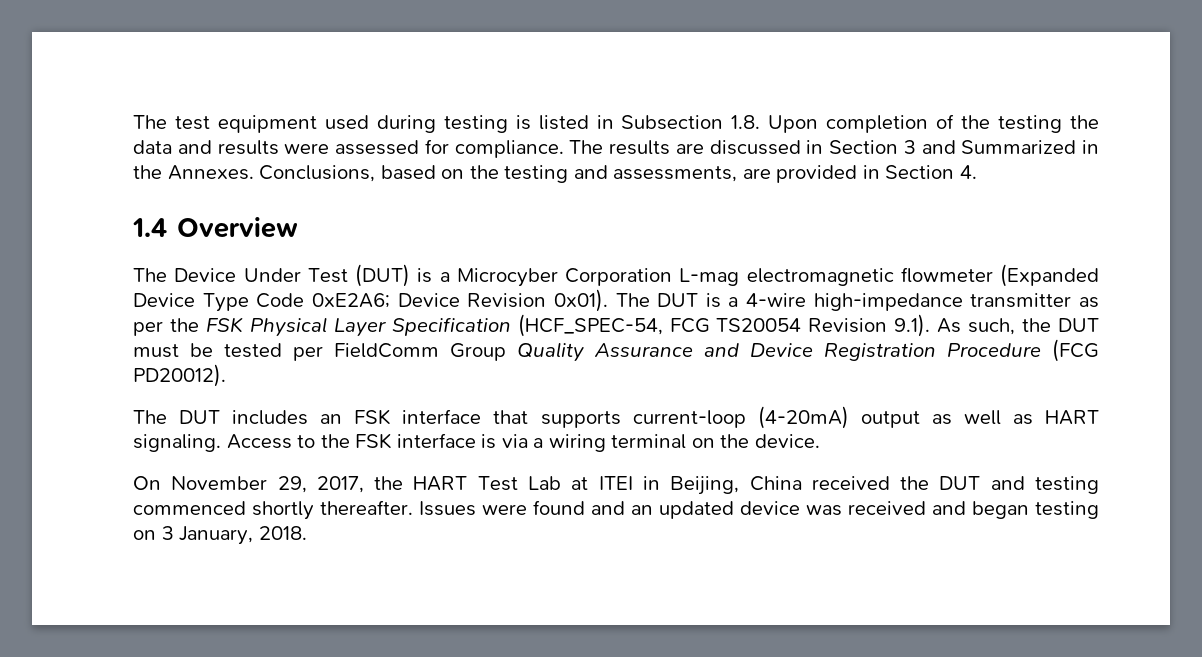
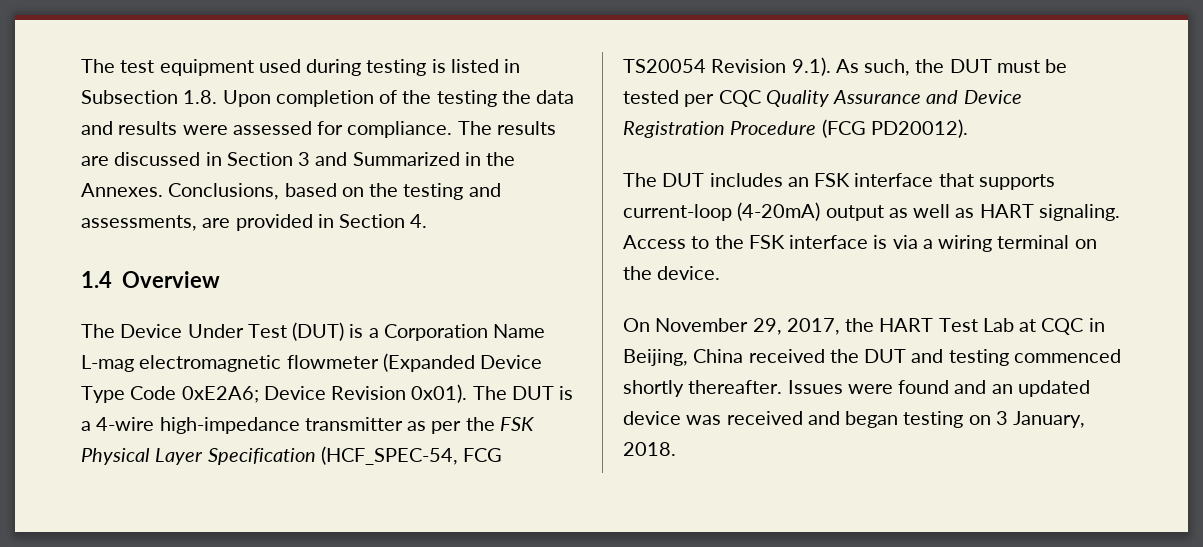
- The Device Under Test (DUT) is a Microcyber Corporation L-mag electromagnetic flowmeter (Expanded Device Type Code 0xE2A6; Device Revision 0x01).
+ The Device Under Test (DUT) is a Corporation Name L-mag electromagnetic flowmeter (Expanded Device Type Code 0xE2A6; Device Revision 0x01).
- The DUT is a 4-wire high-impedance transmitter as per the FSK Physical Layer Specification (HCF_SPEC-54, FCG TS20054 Revision 9.1). As such, the DUT must be tested per FieldComm Group Quality Assurance and Device Registration Procedure (FCG PD20012).
+ The DUT is a 4-wire high-impedance transmitter as per the FSK Physical Layer Specification (HCF_SPEC-54, FCG TS20054 Revision 9.1). As such, the DUT must be tested per CQC Quality Assurance and Device Registration Procedure (FCG PD20012).
- On November 29, 2017, the HART Test Lab at ITEI in Beijing, China received the DUT and testing commenced shortly thereafter.
+ On November 29, 2017, the HART Test Lab at CQC in Beijing, China received the DUT and testing commenced shortly thereafter.

